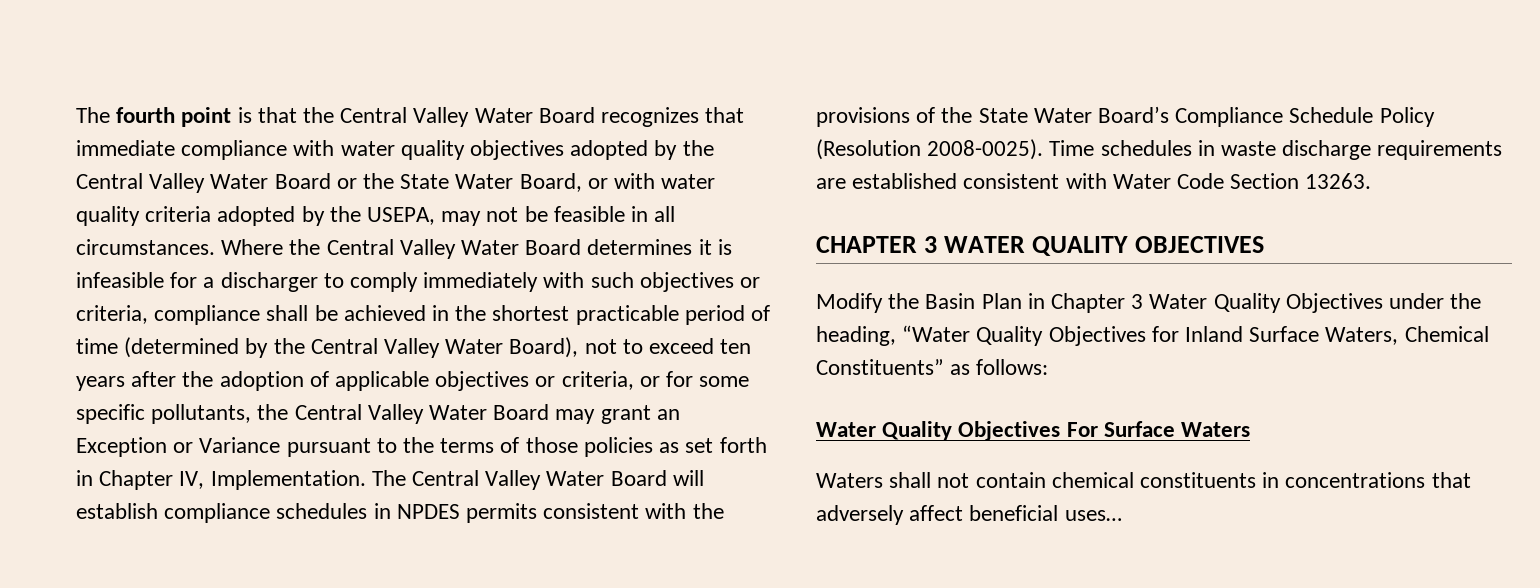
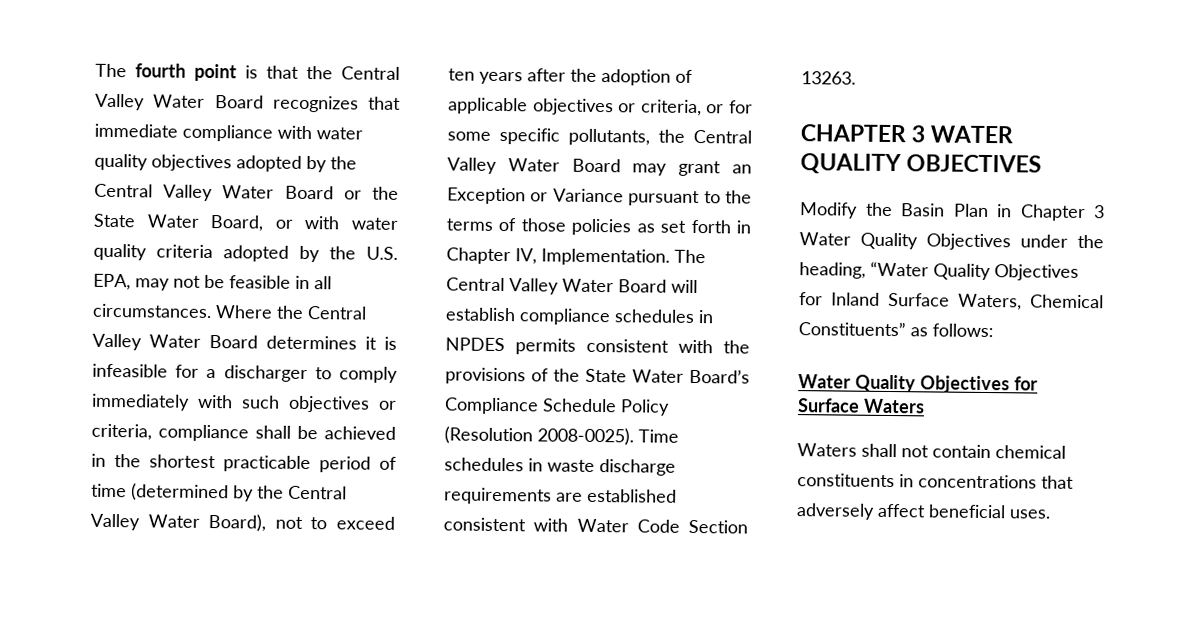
- The fourth point is that the Central Valley Water Board recognizes that immediate compliance with water quality objectives adopted by the Central Valley Water Board or the State Water Board, or with water quality criteria adopted by the USEPA, may not be feasible in all circumstances.
+ The fourth point is that the Central Valley Water Board recognizes that immediate compliance with water quality objectives adopted by the Central Valley Water Board or the State Water Board, or with water quality criteria adopted by the U.S. EPA, may not be feasible in all circumstances.
- Water Quality Objectives For Surface Waters
+ Water Quality Objectives for Surface Waters
- Waters shall not contain chemical constituents in concentrations that adversely affect beneficial uses…
+ Waters shall not contain chemical constituents in concentrations that adversely affect beneficial uses.

